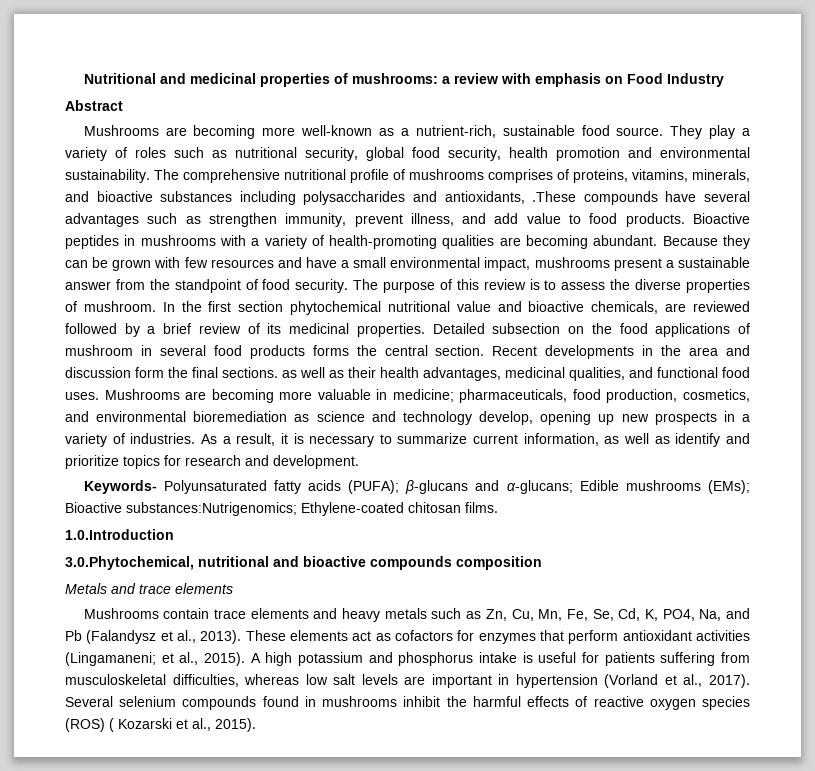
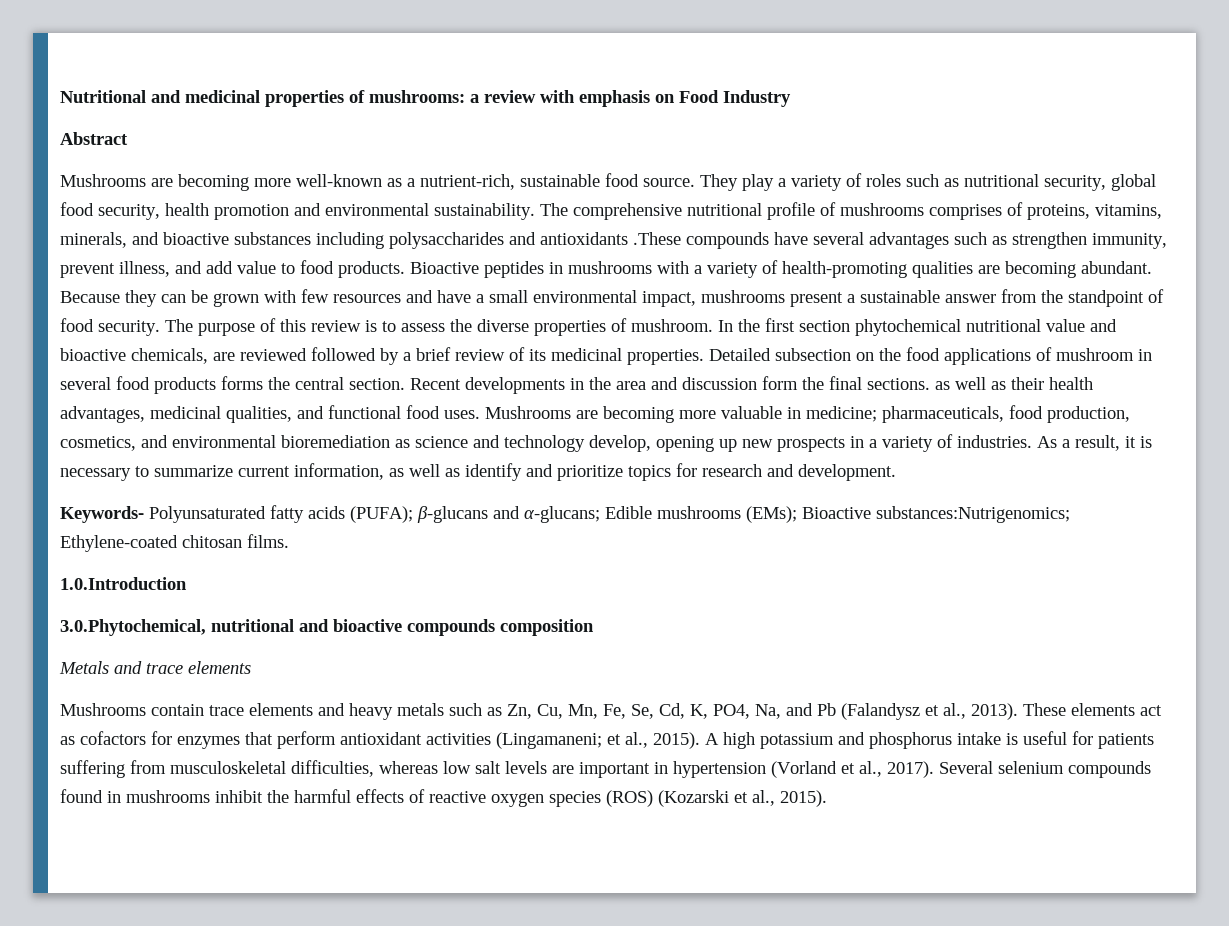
- The comprehensive nutritional profile of mushrooms comprises of proteins, vitamins, minerals, and bioactive substances including polysaccharides and antioxidants, .These compounds have several advantages such as strengthen immunity, prevent illness, and add value to food products.
+ The comprehensive nutritional profile of mushrooms comprises of proteins, vitamins, minerals, and bioactive substances including polysaccharides and antioxidants .These compounds have several advantages such as strengthen immunity, prevent illness, and add value to food products.
- Several selenium compounds found in mushrooms inhibit the harmful effects of reactive oxygen species (ROS) ( Kozarski et al., 2015).
+ Several selenium compounds found in mushrooms inhibit the harmful effects of reactive oxygen species (ROS) (Kozarski et al., 2015).

